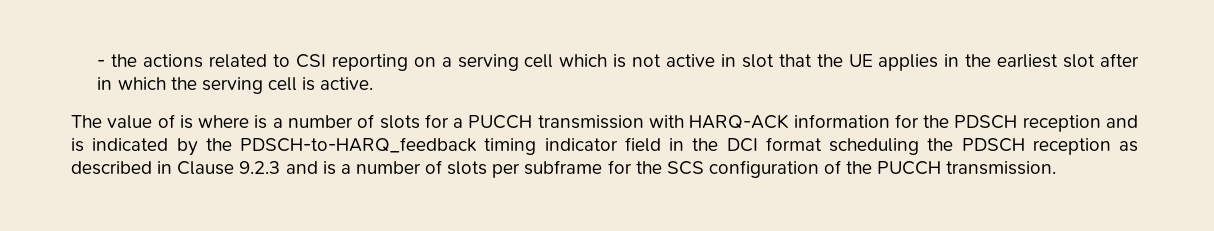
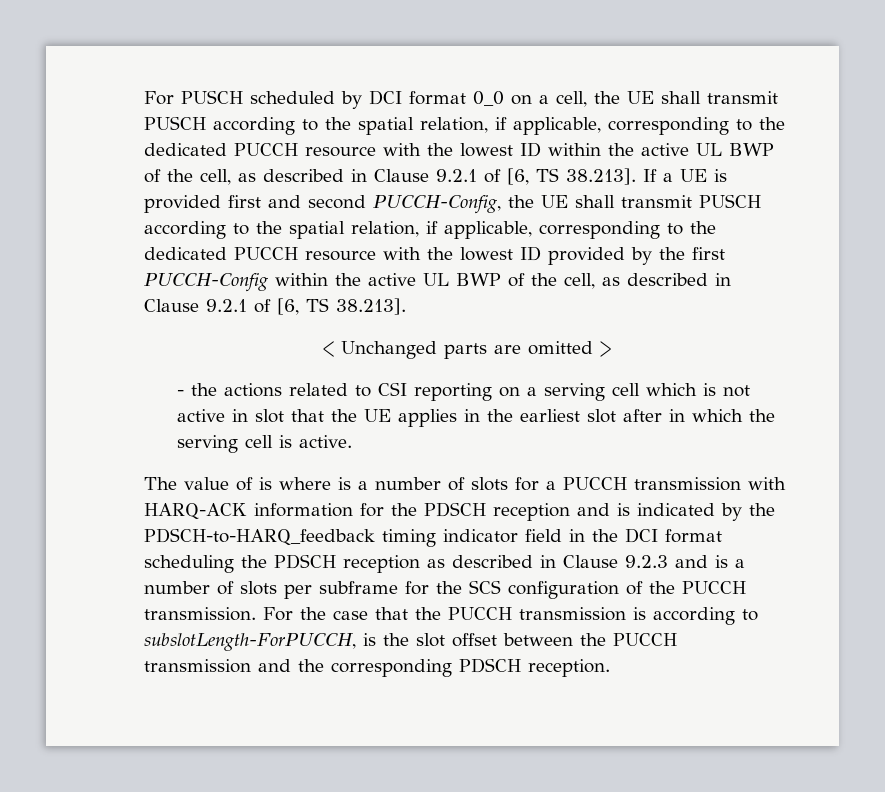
+ For PUSCH scheduled by DCI format 0_0 on a cell, the UE shall transmit PUSCH according to the spatial relation, if applicable, corresponding to the dedicated PUCCH resource with the lowest ID within the active UL BWP of the cell, as described in Clause 9.2.1 of [6, TS 38.213]. If a UE is provided first and second PUCCH-Config, the UE shall transmit PUSCH according to the spatial relation, if applicable, corresponding to the dedicated PUCCH resource with the lowest ID provided by the first PUCCH-Config within the active UL BWP of the cell, as described in Clause 9.2.1 of [6, TS 38.213].
+ < Unchanged parts are omitted >
+ For the case that the PUCCH transmission is according to subslotLength-ForPUCCH, is the slot offset between the PUCCH transmission and the corresponding PDSCH reception.

